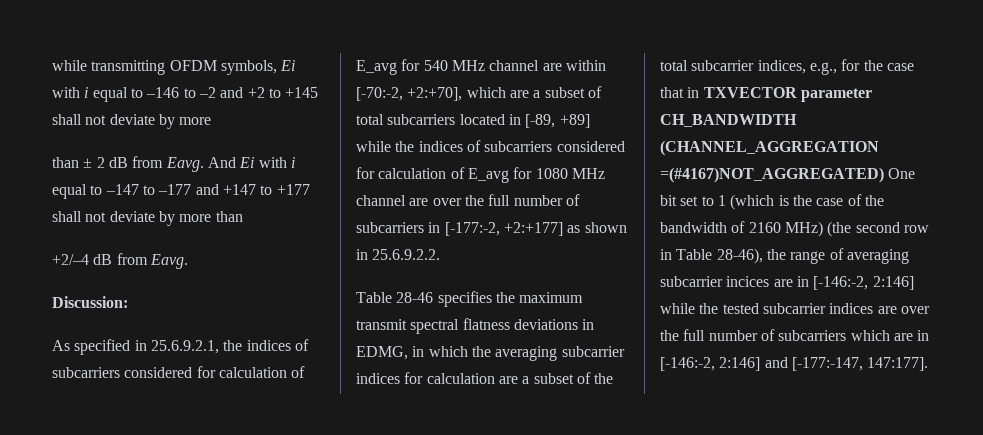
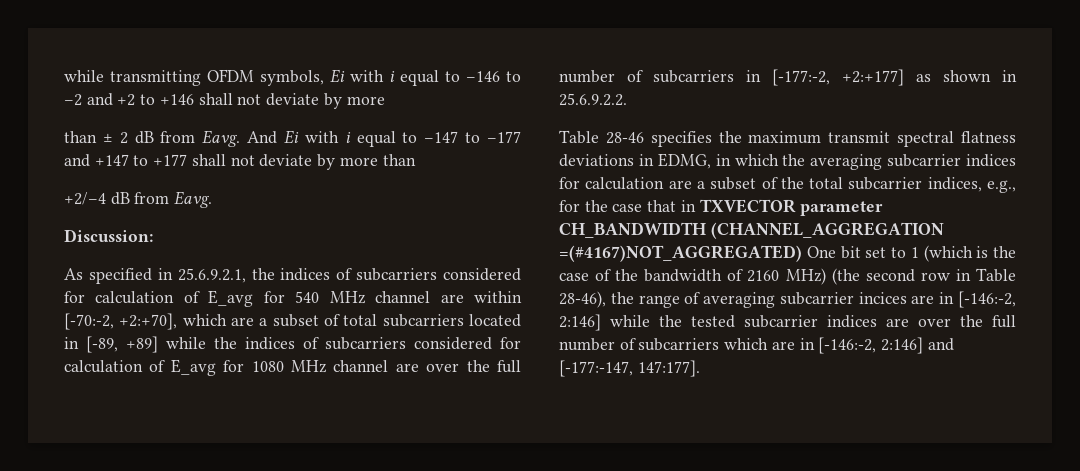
- while transmitting OFDM symbols, Ei with i equal to –146 to –2 and +2 to +145 shall not deviate by more
+ while transmitting OFDM symbols, Ei with i equal to –146 to –2 and +2 to +146 shall not deviate by more

